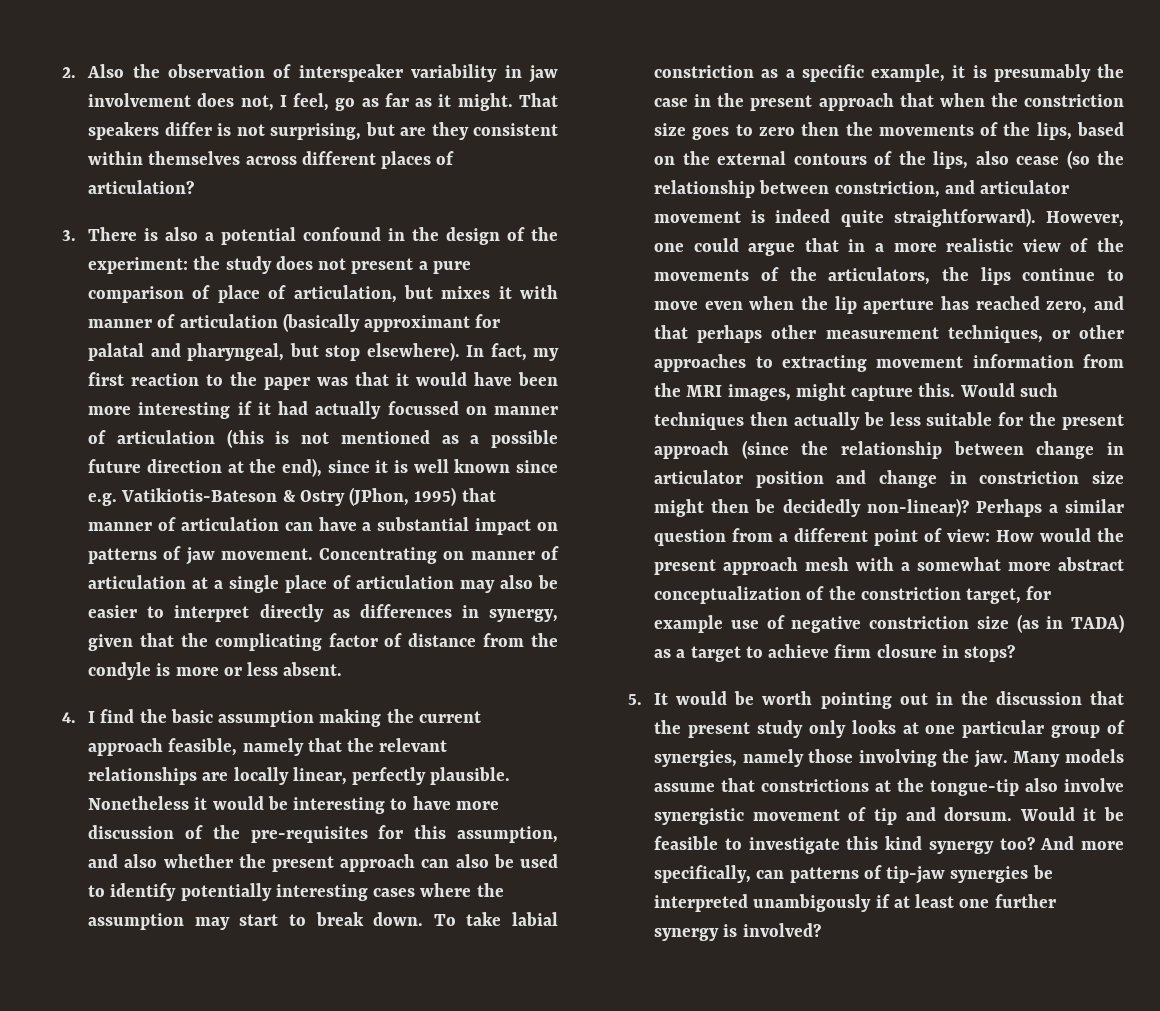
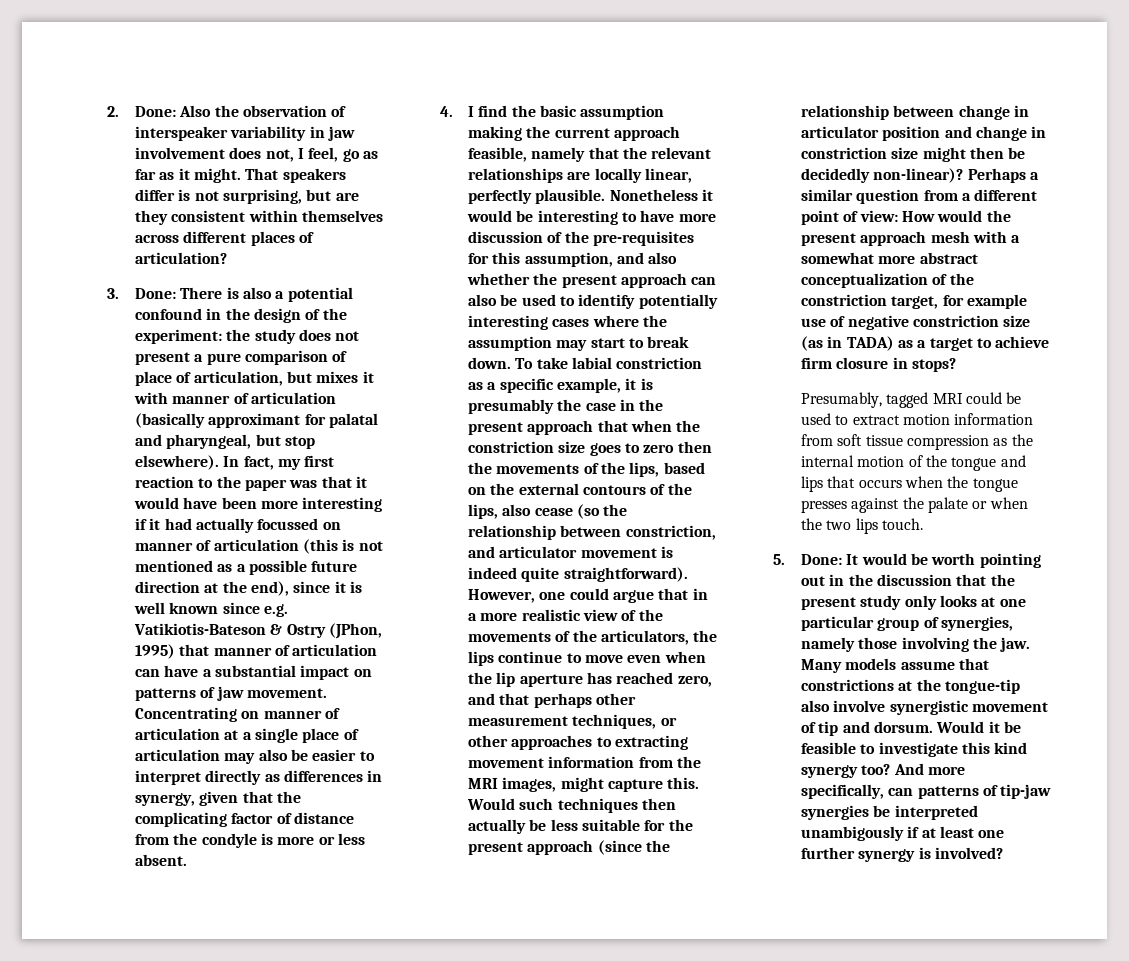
- 2. Also the observation of interspeaker variability in jaw involvement does not, I feel, go as far as it might.
+ 2. Done: Also the observation of interspeaker variability in jaw involvement does not, I feel, go as far as it might.
- 3. There is also a potential confound in the design of the experiment: the study does not present a pure comparison of place of articulation, but mixes it with manner of articulation (basically approximant for palatal and pharyngeal, but stop elsewhere).
+ 3. Done: There is also a potential confound in the design of the experiment: the study does not present a pure comparison of place of articulation, but mixes it with manner of articulation (basically approximant for palatal and pharyngeal, but stop elsewhere).
+ Presumably, tagged MRI could be used to extract motion information from soft tissue compression as the internal motion of the tongue and lips that occurs when the tongue presses against the palate or when the two lips touch.
- 5. It would be worth pointing out in the discussion that the present study only looks at one particular group of synergies, namely those involving the jaw.
+ 5. Done: It would be worth pointing out in the discussion that the present study only looks at one particular group of synergies, namely those involving the jaw.

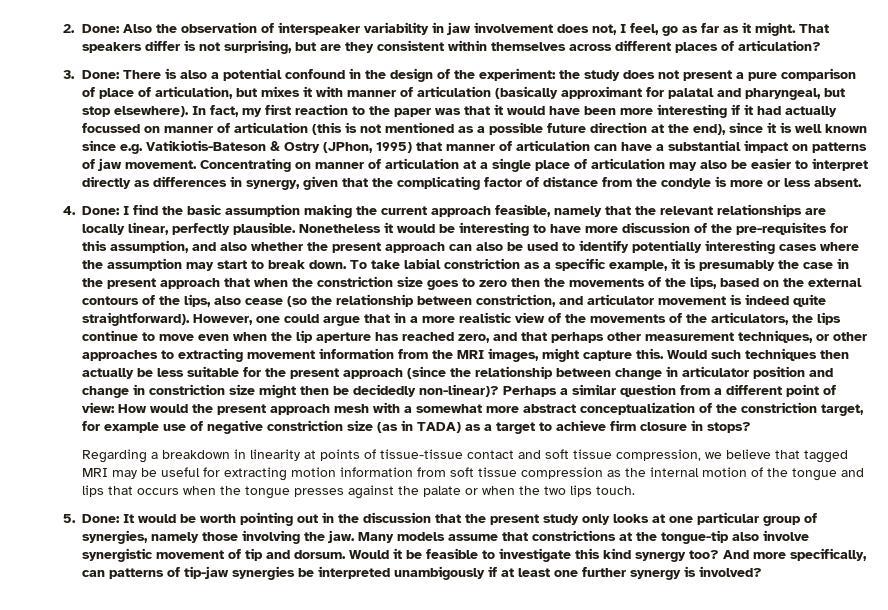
- 4. I find the basic assumption making the current approach feasible, namely that the relevant relationships are locally linear, perfectly plausible.
+ 4. Done: I find the basic assumption making the current approach feasible, namely that the relevant relationships are locally linear, perfectly plausible.
- Presumably, tagged MRI could be used to extract motion information from soft tissue compression as the internal motion of the tongue and lips that occurs when the tongue presses against the palate or when the two lips touch.
+ Regarding a breakdown in linearity at points of tissue-tissue contact and soft tissue compression, we believe that tagged MRI may be useful for extracting motion information from soft tissue compression as the internal motion of the tongue and lips that occurs when the tongue presses against the palate or when the two lips touch.

